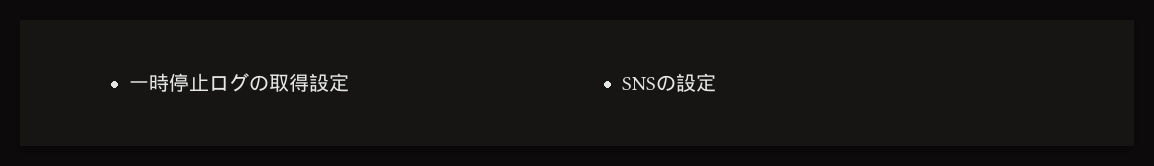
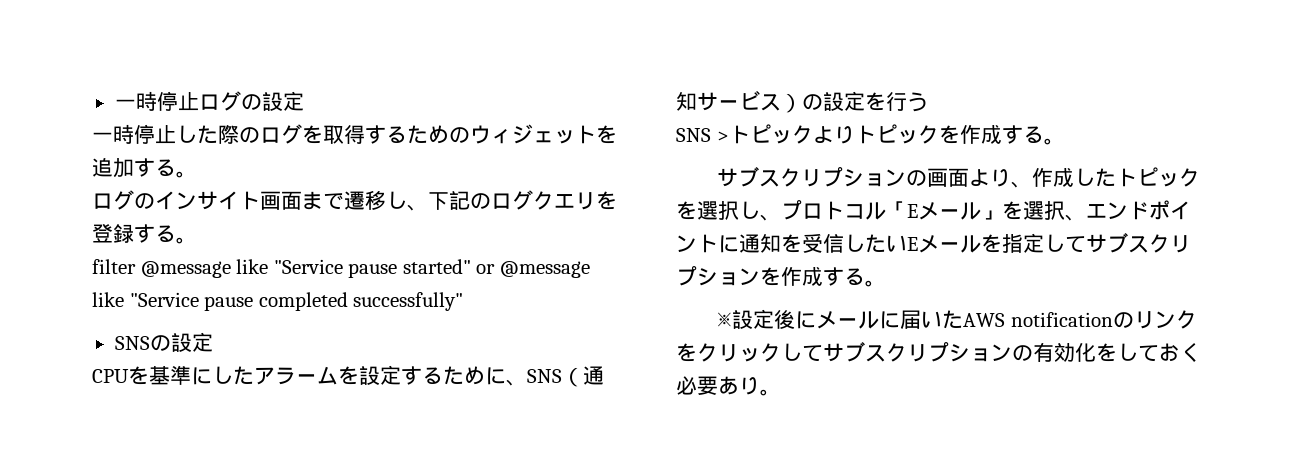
- 一時停止ログの取得設定
+ 一時停止ログの設定
+ 一時停止した際のログを取得するためのウィジェットを追加する。
+ ログのインサイト画面まで遷移し、下記のログクエリを登録する。
+ filter @message like "Service pause started" or @message like "Service pause completed successfully"
  SNSの設定
+ CPUを基準にしたアラームを設定するために、SNS（通知サービス）の設定を行う
+ SNS >トピックよりトピックを作成する。
+ サブスクリプションの画面より、作成したトピックを選択し、プロトコル「Eメール」を選択、エンドポイントに通知を受信したいEメールを指定してサブスクリプションを作成する。
+ ※設定後にメールに届いたAWS notificationのリンクをクリックしてサブスクリプションの有効化をしておく必要あり。

